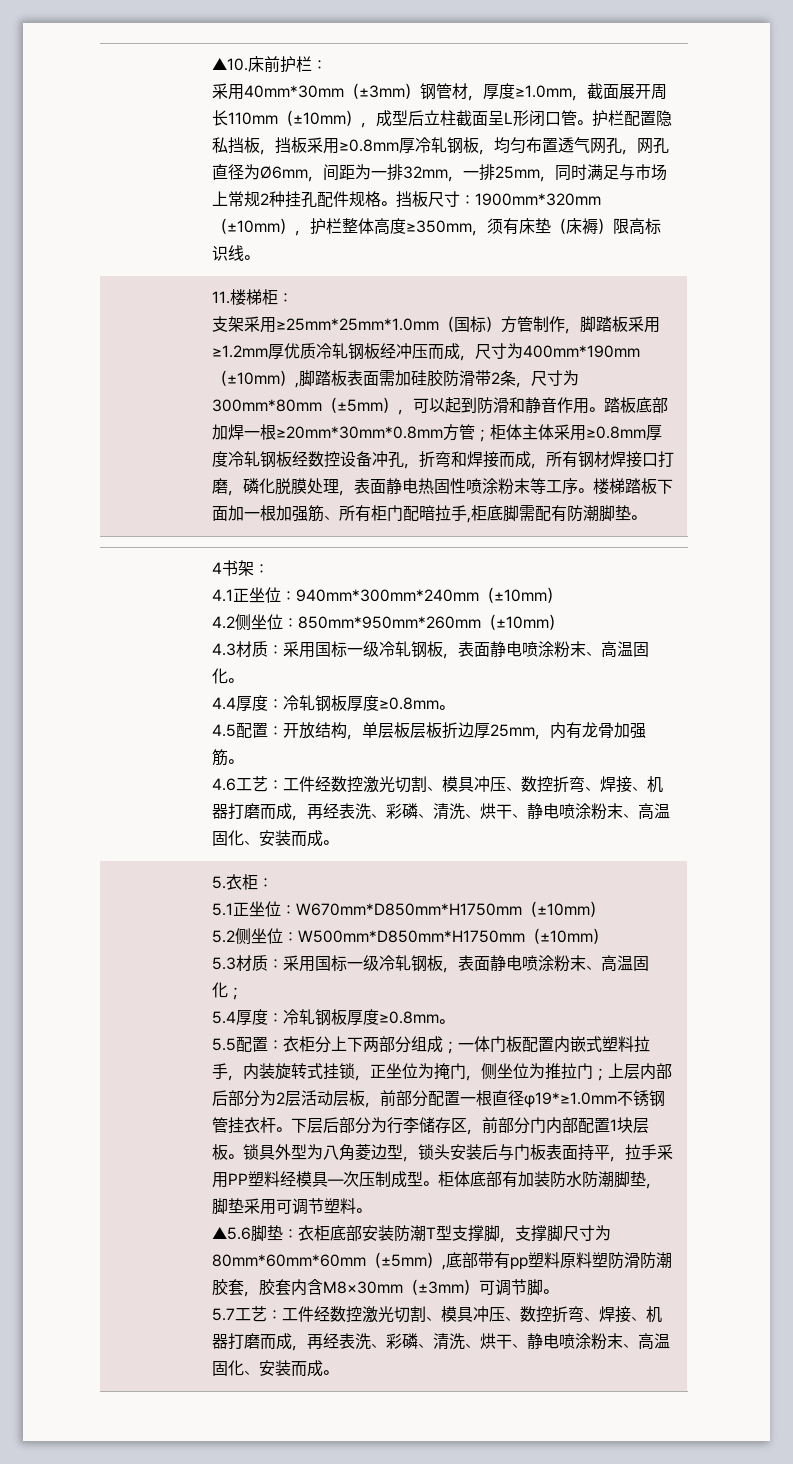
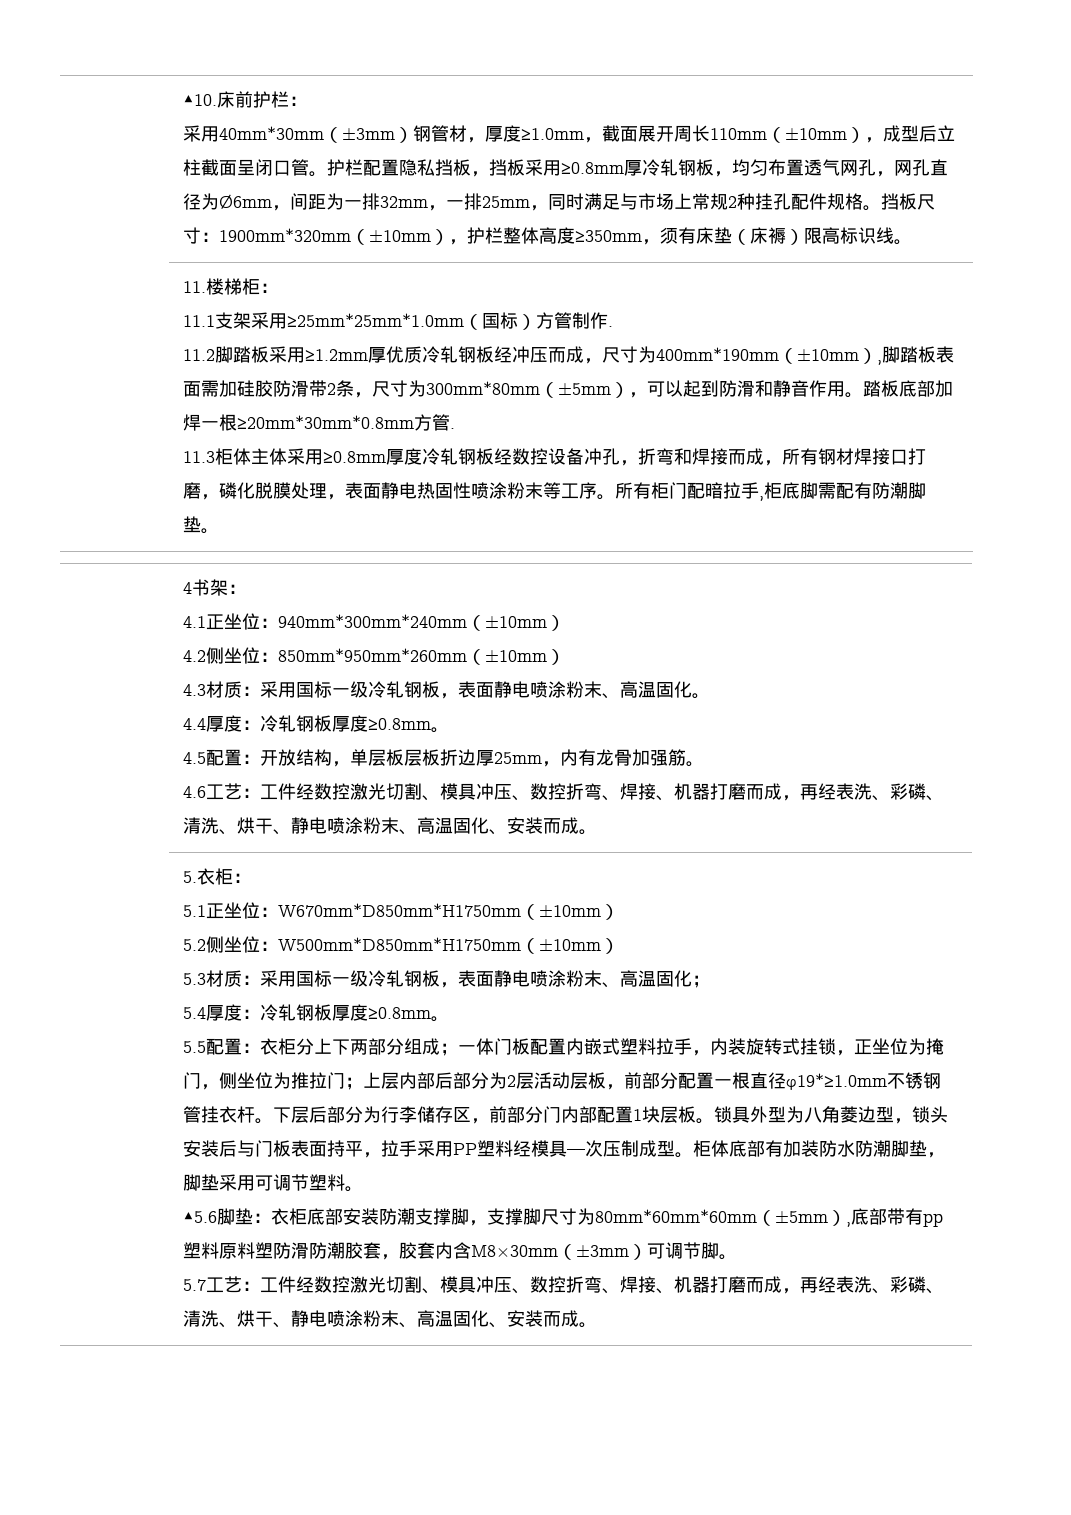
- 采用40mm*30mm（±3mm）钢管材，厚度≥1.0mm，截面展开周长110mm（±10mm），成型后立柱截面呈L形闭口管。
+ 采用40mm*30mm（±3mm）钢管材，厚度≥1.0mm，截面展开周长110mm（±10mm），成型后立柱截面呈闭口管。
- 支架采用≥25mm*25mm*1.0mm（国标）方管制作，脚踏板采用≥1.2mm厚优质冷轧钢板经冲压而成，尺寸为400mm*190mm（±10mm）,脚踏板表面需加硅胶防滑带2条，尺寸为300mm*80mm（±5mm），可以起到防滑和静音作用。
+ 11.1支架采用≥25mm*25mm*1.0mm（国标）方管制作.
+ 11.2脚踏板采用≥1.2mm厚优质冷轧钢板经冲压而成，尺寸为400mm*190mm（±10mm）,脚踏板表面需加硅胶防滑带2条，尺寸为300mm*80mm（±5mm），可以起到防滑和静音作用。
- 踏板底部加焊一根≥20mm*30mm*0.8mm方管；柜体主体采用≥0.8mm厚度冷轧钢板经数控设备冲孔，折弯和焊接而成，所有钢材焊接口打磨，磷化脱膜处理，表面静电热固性喷涂粉末等工序。
+ 踏板底部加焊一根≥20mm*30mm*0.8mm方管.
+ 11.3柜体主体采用≥0.8mm厚度冷轧钢板经数控设备冲孔，折弯和焊接而成，所有钢材焊接口打磨，磷化脱膜处理，表面静电热固性喷涂粉末等工序。
- 楼梯踏板下面加一根加强筋、所有柜门配暗拉手,柜底脚需配有防潮脚垫。
+ 所有柜门配暗拉手,柜底脚需配有防潮脚垫。
- ▲5.6脚垫：衣柜底部安装防潮T型支撑脚，支撑脚尺寸为80mm*60mm*60mm（±5mm）,底部带有pp塑料原料塑防滑防潮胶套，胶套内含M8×30mm（±3mm）可调节脚。
+ ▲5.6脚垫：衣柜底部安装防潮支撑脚，支撑脚尺寸为80mm*60mm*60mm（±5mm）,底部带有pp塑料原料塑防滑防潮胶套，胶套内含M8×30mm（±3mm）可调节脚。

